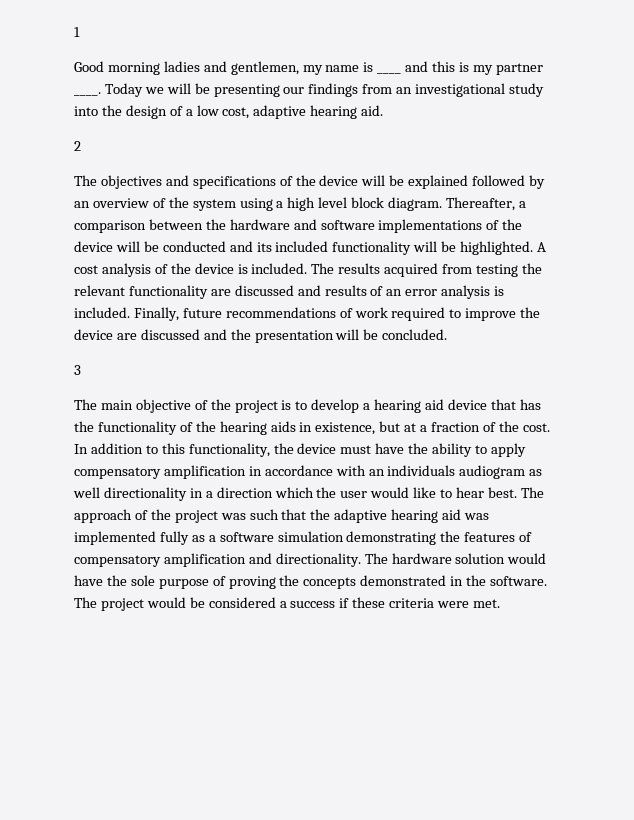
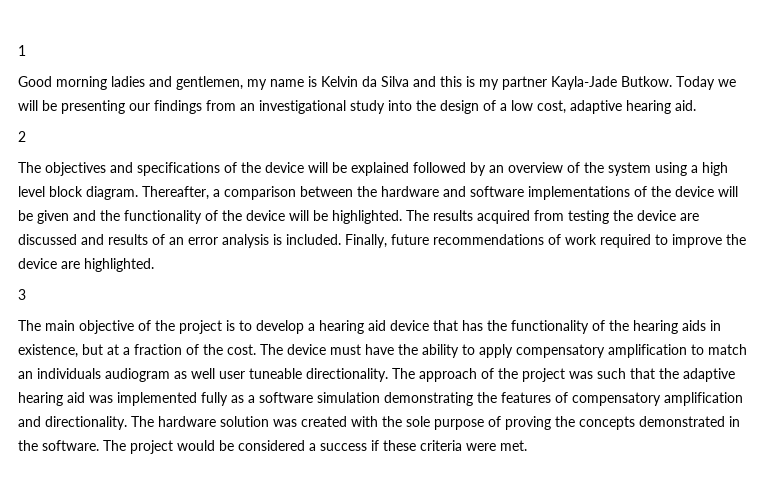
- Good morning ladies and gentlemen, my name is ____ and this is my partner ____.
+ Good morning ladies and gentlemen, my name is Kelvin da Silva and this is my partner Kayla-Jade Butkow.
- Thereafter, a comparison between the hardware and software implementations of the device will be conducted and its included functionality will be highlighted. A cost analysis of the device is included.
+ Thereafter, a comparison between the hardware and software implementations of the device will be given and the functionality of the device will be highlighted.
- The results acquired from testing the relevant functionality are discussed and results of an error analysis is included.
+ The results acquired from testing the device are discussed and results of an error analysis is included.
- Finally, future recommendations of work required to improve the device are discussed and the presentation will be concluded.
+ Finally, future recommendations of work required to improve the device are highlighted.
- In addition to this functionality, the device must have the ability to apply compensatory amplification in accordance with an individuals audiogram as well directionality in a direction which the user would like to hear best.
+ The device must have the ability to apply compensatory amplification to match an individuals audiogram as well user tuneable directionality.
- The hardware solution would have the sole purpose of proving the concepts demonstrated in the software.
+ The hardware solution was created with the sole purpose of proving the concepts demonstrated in the software.

